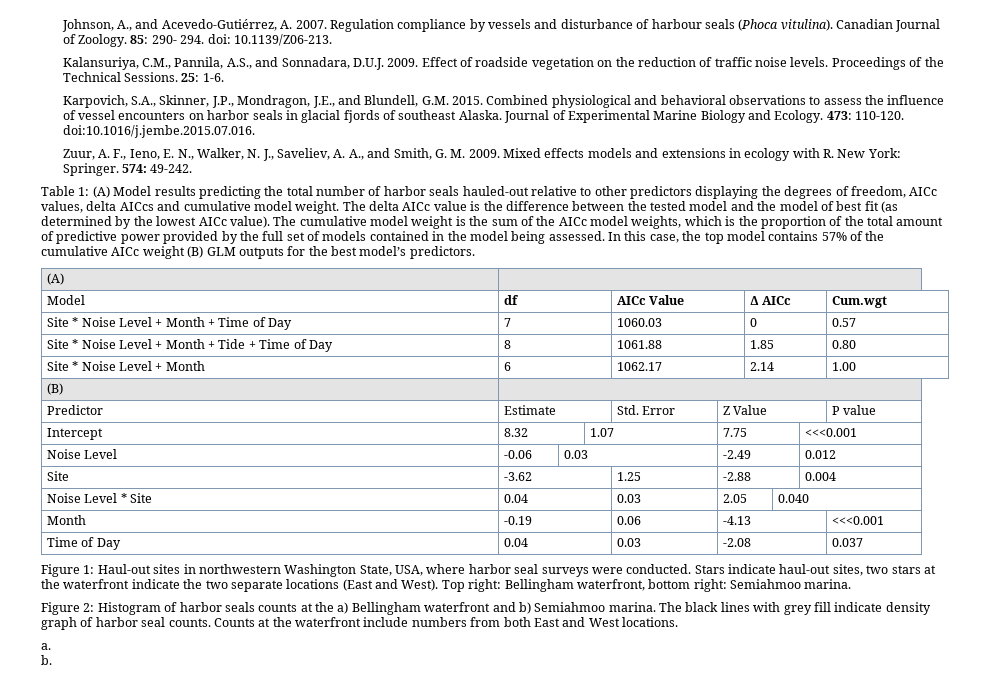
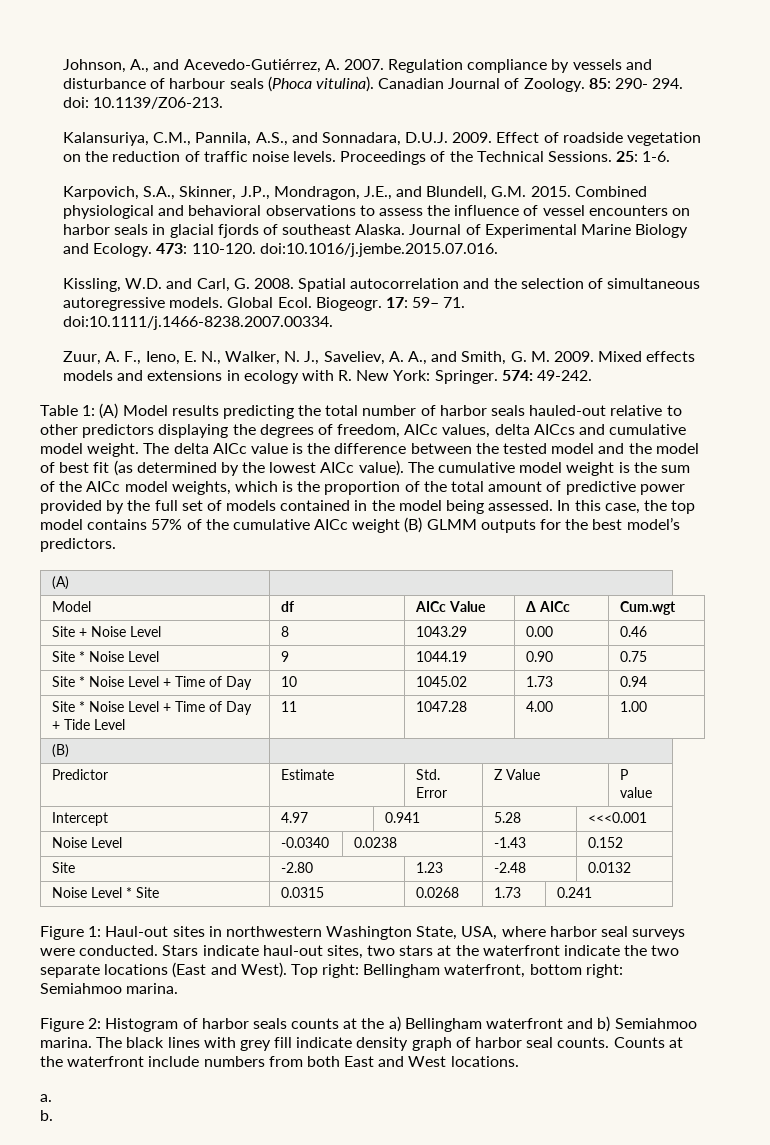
+ Kissling, W.D. and Carl, G. 2008. Spatial autocorrelation and the selection of simultaneous autoregressive models. Global Ecol. Biogeogr. 17: 59– 71. doi:10.1111/j.1466-8238.2007.00334.
- In this case, the top model contains 57% of the cumulative AICc weight (B) GLM outputs for the best model’s predictors.
+ In this case, the top model contains 57% of the cumulative AICc weight (B) GLMM outputs for the best model’s predictors.
- Site * Noise Level + Month + Time of Day | 7 | 1060.03 | 0 | 0.57
- Site * Noise Level + Month + Tide + Time of Day | 8 | 1061.88 | 1.85 | 0.80
- Site * Noise Level + Month | 6 | 1062.17 | 2.14 | 1.00
+ Site + Noise Level | 8 | 1043.29 | 0.00 | 0.46
+ Site * Noise Level | 9 | 1044.19 | 0.90 | 0.75
+ Site * Noise Level + Time of Day | 10 | 1045.02 | 1.73 | 0.94
+ Site * Noise Level + Time of Day + Tide Level | 11 | 1047.28 | 4.00 | 1.00
- Intercept | 8.32 | 1.07 | 7.75 | <<<0.001
+ Intercept | 4.97 | 0.941 | 5.28 | <<<0.001
- Noise Level | -0.06 | 0.03 | -2.49 | 0.012
- Site | -3.62 | 1.25 | -2.88 | 0.004
- Noise Level * Site | 0.04 | 0.03 | 2.05 | 0.040
- Month | -0.19 | 0.06 | -4.13 | <<<0.001
- Time of Day | 0.04 | 0.03 | -2.08 | 0.037
+ Noise Level | -0.0340 | 0.0238 | -1.43 | 0.152
+ Site | -2.80 | 1.23 | -2.48 | 0.0132
+ Noise Level * Site | 0.0315 | 0.0268 | 1.73 | 0.241

